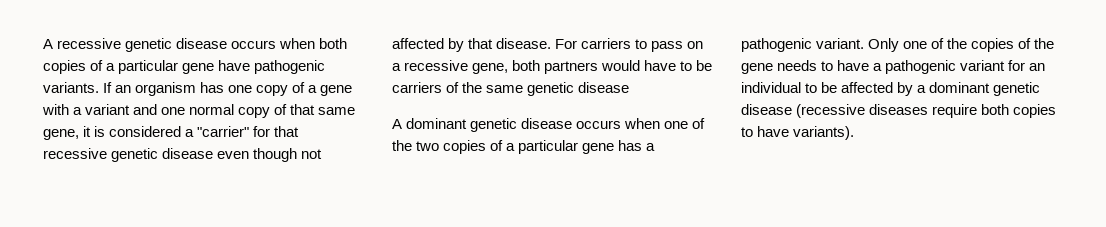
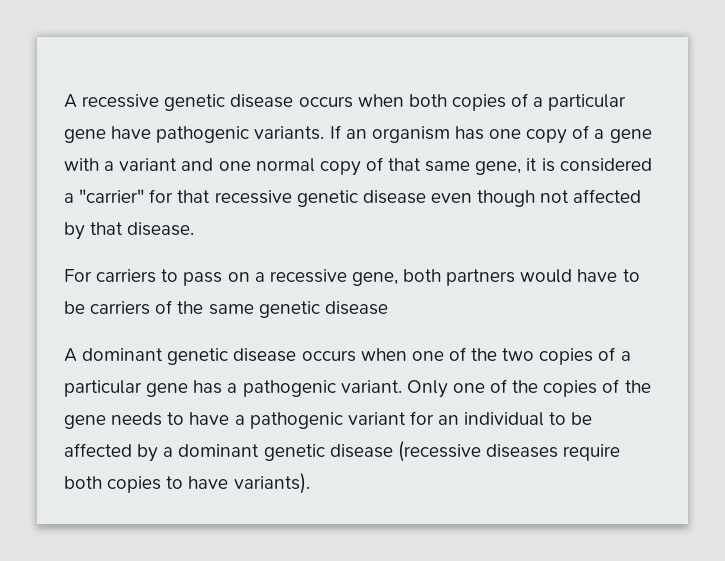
- If an organism has one copy of a gene with a variant and one normal copy of that same gene, it is considered a "carrier" for that recessive genetic disease even though not affected by that disease. For carriers to pass on a recessive gene, both partners would have to be carriers of the same genetic disease
+ If an organism has one copy of a gene with a variant and one normal copy of that same gene, it is considered a "carrier" for that recessive genetic disease even though not affected by that disease.
+ For carriers to pass on a recessive gene, both partners would have to be carriers of the same genetic disease

